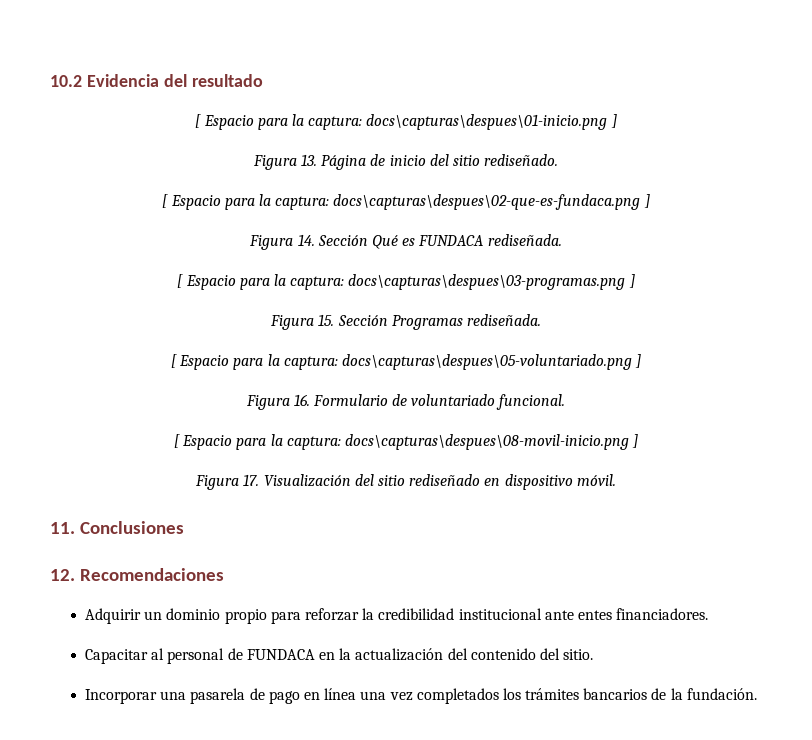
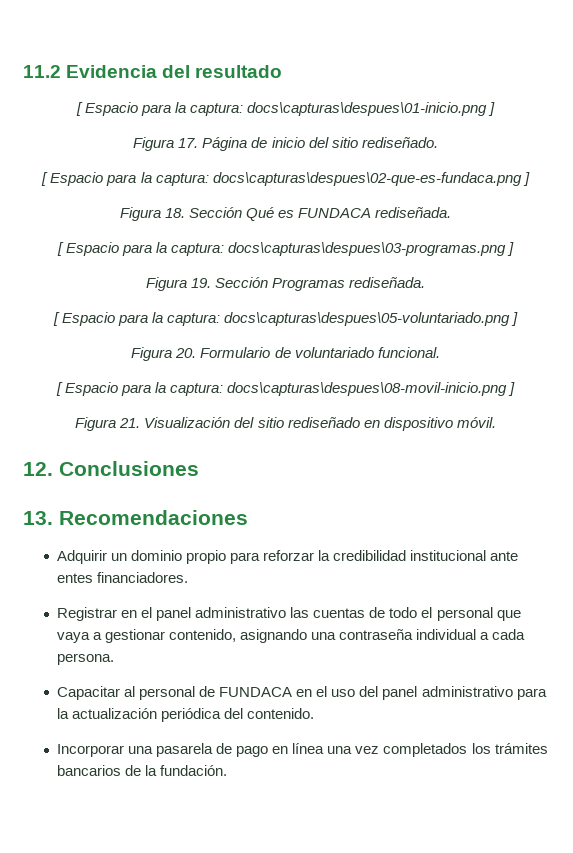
- 10.2 Evidencia del resultado
+ 11.2 Evidencia del resultado
- Figura 13. Página de inicio del sitio rediseñado.
+ Figura 17. Página de inicio del sitio rediseñado.
- Figura 14. Sección Qué es FUNDACA rediseñada.
+ Figura 18. Sección Qué es FUNDACA rediseñada.
- Figura 15. Sección Programas rediseñada.
+ Figura 19. Sección Programas rediseñada.
- Figura 16. Formulario de voluntariado funcional.
+ Figura 20. Formulario de voluntariado funcional.
- Figura 17. Visualización del sitio rediseñado en dispositivo móvil.
+ Figura 21. Visualización del sitio rediseñado en dispositivo móvil.
- 11. Conclusiones
+ 12. Conclusiones
- 12. Recomendaciones
+ 13. Recomendaciones
+ Registrar en el panel administrativo las cuentas de todo el personal que vaya a gestionar contenido, asignando una contraseña individual a cada persona.
- Capacitar al personal de FUNDACA en la actualización del contenido del sitio.
+ Capacitar al personal de FUNDACA en el uso del panel administrativo para la actualización periódica del contenido.

